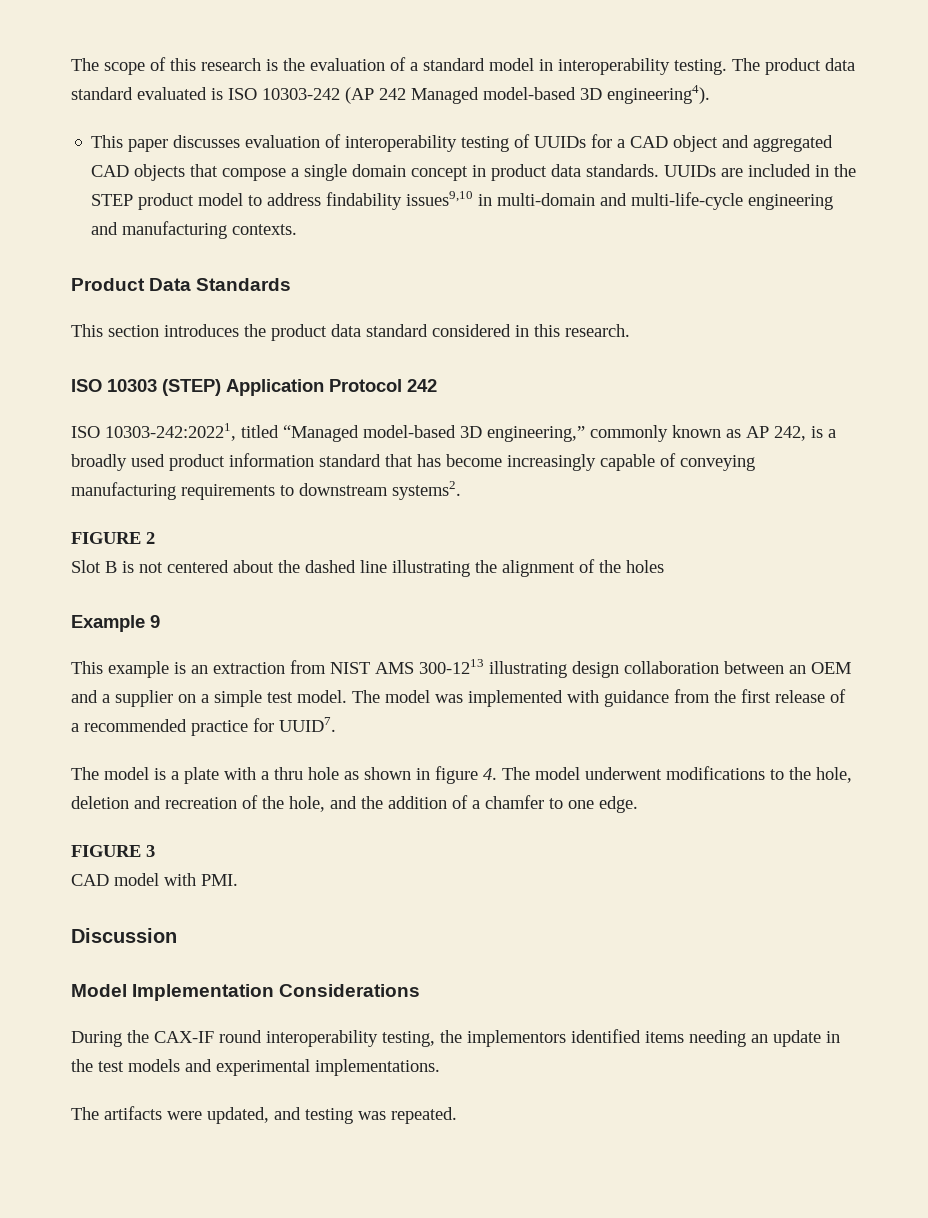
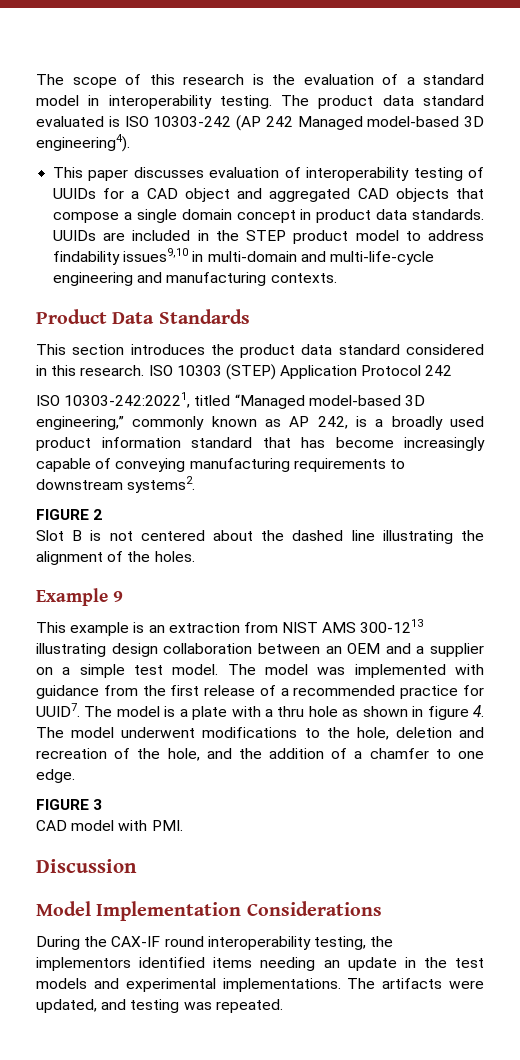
- This section introduces the product data standard considered in this research.
- ISO 10303 (STEP) Application Protocol 242
+ This section introduces the product data standard considered in this research. ISO 10303 (STEP) Application Protocol 242
- Slot B is not centered about the dashed line illustrating the alignment of the holes
+ Slot B is not centered about the dashed line illustrating the alignment of the holes.
- The model was implemented with guidance from the first release of a recommended practice for UUID7.
- The model is a plate with a thru hole as shown in figure 4. The model underwent modifications to the hole, deletion and recreation of the hole, and the addition of a chamfer to one edge.
+ The model was implemented with guidance from the first release of a recommended practice for UUID7. The model is a plate with a thru hole as shown in figure 4. The model underwent modifications to the hole, deletion and recreation of the hole, and the addition of a chamfer to one edge.
- During the CAX-IF round interoperability testing, the implementors identified items needing an update in the test models and experimental implementations.
- The artifacts were updated, and testing was repeated.
+ During the CAX-IF round interoperability testing, the implementors identified items needing an update in the test models and experimental implementations. The artifacts were updated, and testing was repeated.

